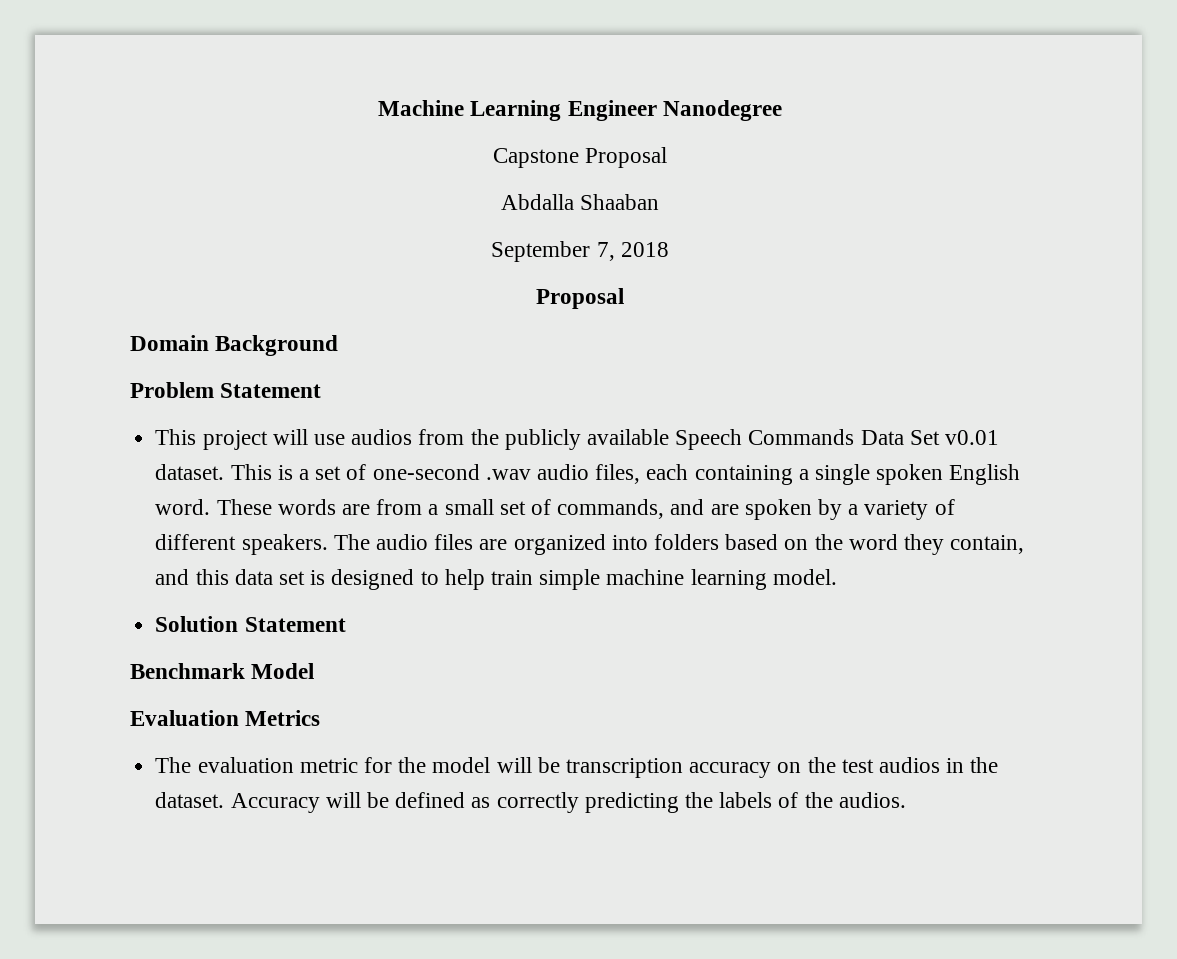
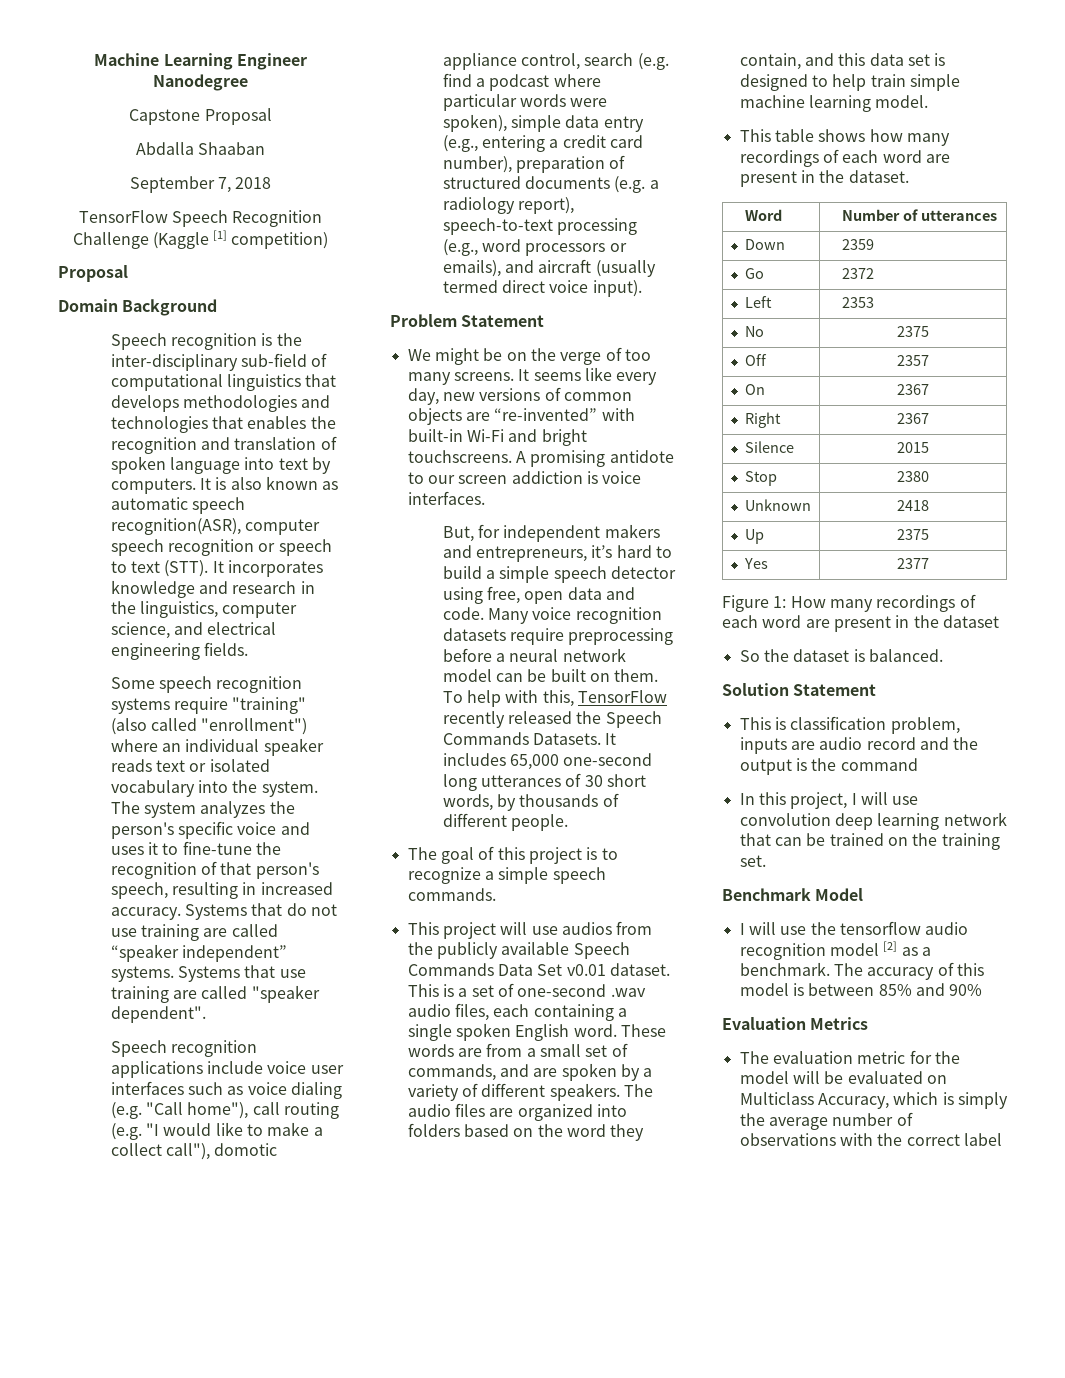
  September 7, 2018
+ TensorFlow Speech Recognition Challenge (Kaggle [1] competition)
  Proposal
  Domain Background
+ Speech recognition is the inter-disciplinary sub-field of computational linguistics that develops methodologies and technologies that enables the recognition and translation of spoken language into text by computers. It is also known as automatic speech recognition(ASR), computer speech recognition or speech to text (STT). It incorporates knowledge and research in the linguistics, computer science, and electrical engineering fields.
+ Some speech recognition systems require "training" (also called "enrollment") where an individual speaker reads text or isolated vocabulary into the system. The system analyzes the person's specific voice and uses it to fine-tune the recognition of that person's speech, resulting in increased accuracy. Systems that do not use training are called “speaker independent” systems. Systems that use training are called "speaker dependent".
+ Speech recognition applications include voice user interfaces such as voice dialing (e.g. "Call home"), call routing (e.g. "I would like to make a collect call"), domotic appliance control, search (e.g. find a podcast where particular words were spoken), simple data entry (e.g., entering a credit card number), preparation of structured documents (e.g. a radiology report), speech-to-text processing (e.g., word processors or emails), and aircraft (usually termed direct voice input).
  Problem Statement
+ We might be on the verge of too many screens. It seems like every day, new versions of common objects are “re-invented” with built-in Wi-Fi and bright touchscreens. A promising antidote to our screen addiction is voice interfaces.
+ But, for independent makers and entrepreneurs, it’s hard to build a simple speech detector using free, open data and code. Many voice recognition datasets require preprocessing before a neural network model can be built on them. To help with this, TensorFlow recently released the Speech Commands Datasets. It includes 65,000 one-second long utterances of 30 short words, by thousands of different people.
+ The goal of this project is to recognize a simple speech commands.
+ This table shows how many recordings of each word are present in the dataset.
+ Word | Number of utterances
+ Down | 2359
+ Go | 2372
+ Left | 2353
+ No | 2375
+ Off | 2357
+ On | 2367
+ Right | 2367
+ Silence | 2015
+ Stop | 2380
+ Unknown | 2418
+ Up | 2375
+ Yes | 2377
+ Figure 1: How many recordings of each word are present in the dataset
+ So the dataset is balanced.
  Solution Statement
+ This is classification problem, inputs are audio record and the output is the command
+ In this project, I will use convolution deep learning network that can be trained on the training set.
  Benchmark Model
+ I will use the tensorflow audio recognition model [2] as a benchmark. The accuracy of this model is between 85% and 90%
- The evaluation metric for the model will be transcription accuracy on the test audios in the dataset. Accuracy will be defined as correctly predicting the labels of the audios.
+ The evaluation metric for the model will be evaluated on Multiclass Accuracy, which is simply the average number of observations with the correct label

